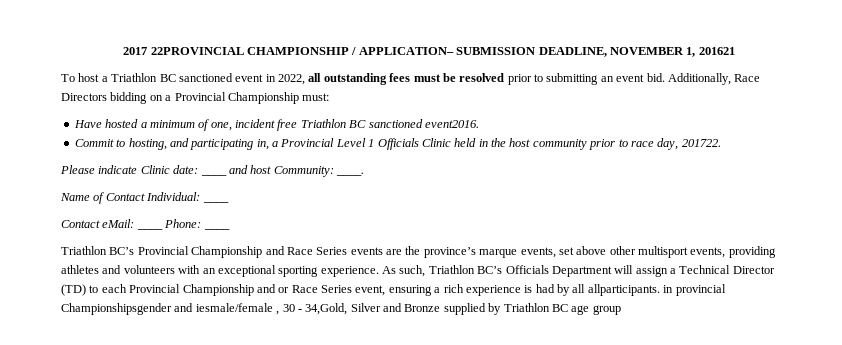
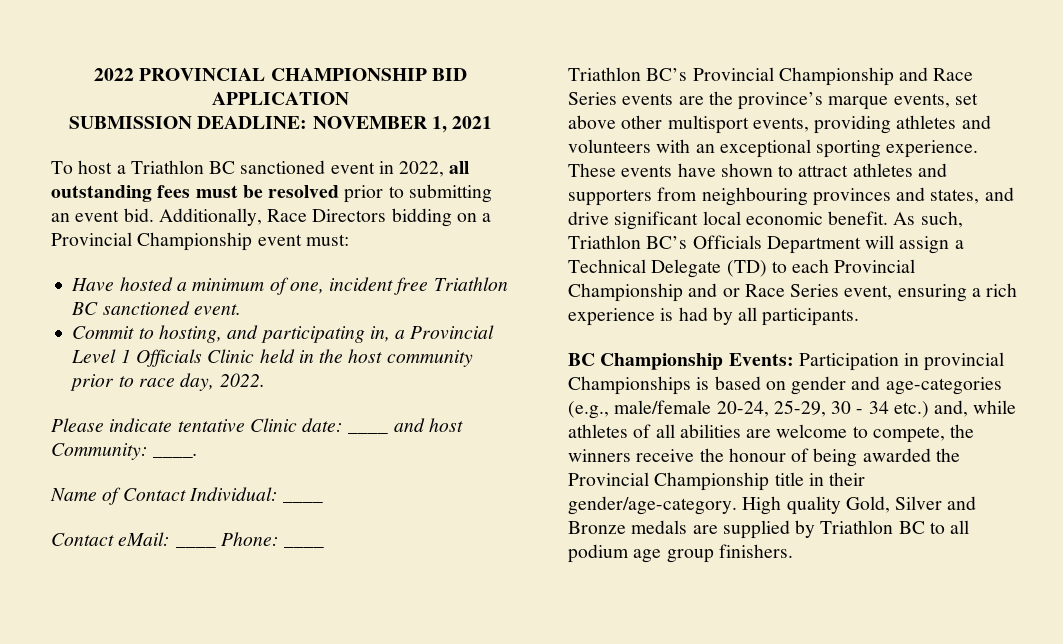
- 2017 22PROVINCIAL CHAMPIONSHIP / APPLICATION– SUBMISSION DEADLINE, NOVEMBER 1, 201621
+ 2022 PROVINCIAL CHAMPIONSHIP BID APPLICATION
+ SUBMISSION DEADLINE: NOVEMBER 1, 2021
- Additionally, Race Directors bidding on a Provincial Championship must:
+ Additionally, Race Directors bidding on a Provincial Championship event must:
- Have hosted a minimum of one, incident free Triathlon BC sanctioned event2016.
+ Have hosted a minimum of one, incident free Triathlon BC sanctioned event.
- Commit to hosting, and participating in, a Provincial Level 1 Officials Clinic held in the host community prior to race day, 201722.
+ Commit to hosting, and participating in, a Provincial Level 1 Officials Clinic held in the host community prior to race day, 2022.
- Please indicate Clinic date: ____ and host Community: ____.
+ Please indicate tentative Clinic date: ____ and host Community: ____.
+ These events have shown to attract athletes and supporters from neighbouring provinces and states, and drive significant local economic benefit.
- As such, Triathlon BC’s Officials Department will assign a Technical Director (TD) to each Provincial Championship and or Race Series event, ensuring a rich experience is had by all allparticipants. in provincial Championshipsgender and iesmale/female , 30 - 34,Gold, Silver and Bronze supplied by Triathlon BC age group
+ As such, Triathlon BC’s Officials Department will assign a Technical Delegate (TD) to each Provincial Championship and or Race Series event, ensuring a rich experience is had by all participants.
+ BC Championship Events: Participation in provincial Championships is based on gender and age-categories (e.g., male/female 20-24, 25-29, 30 - 34 etc.) and, while athletes of all abilities are welcome to compete, the winners receive the honour of being awarded the Provincial Championship title in their gender/age-category. High quality Gold, Silver and Bronze medals are supplied by Triathlon BC to all podium age group finishers.

